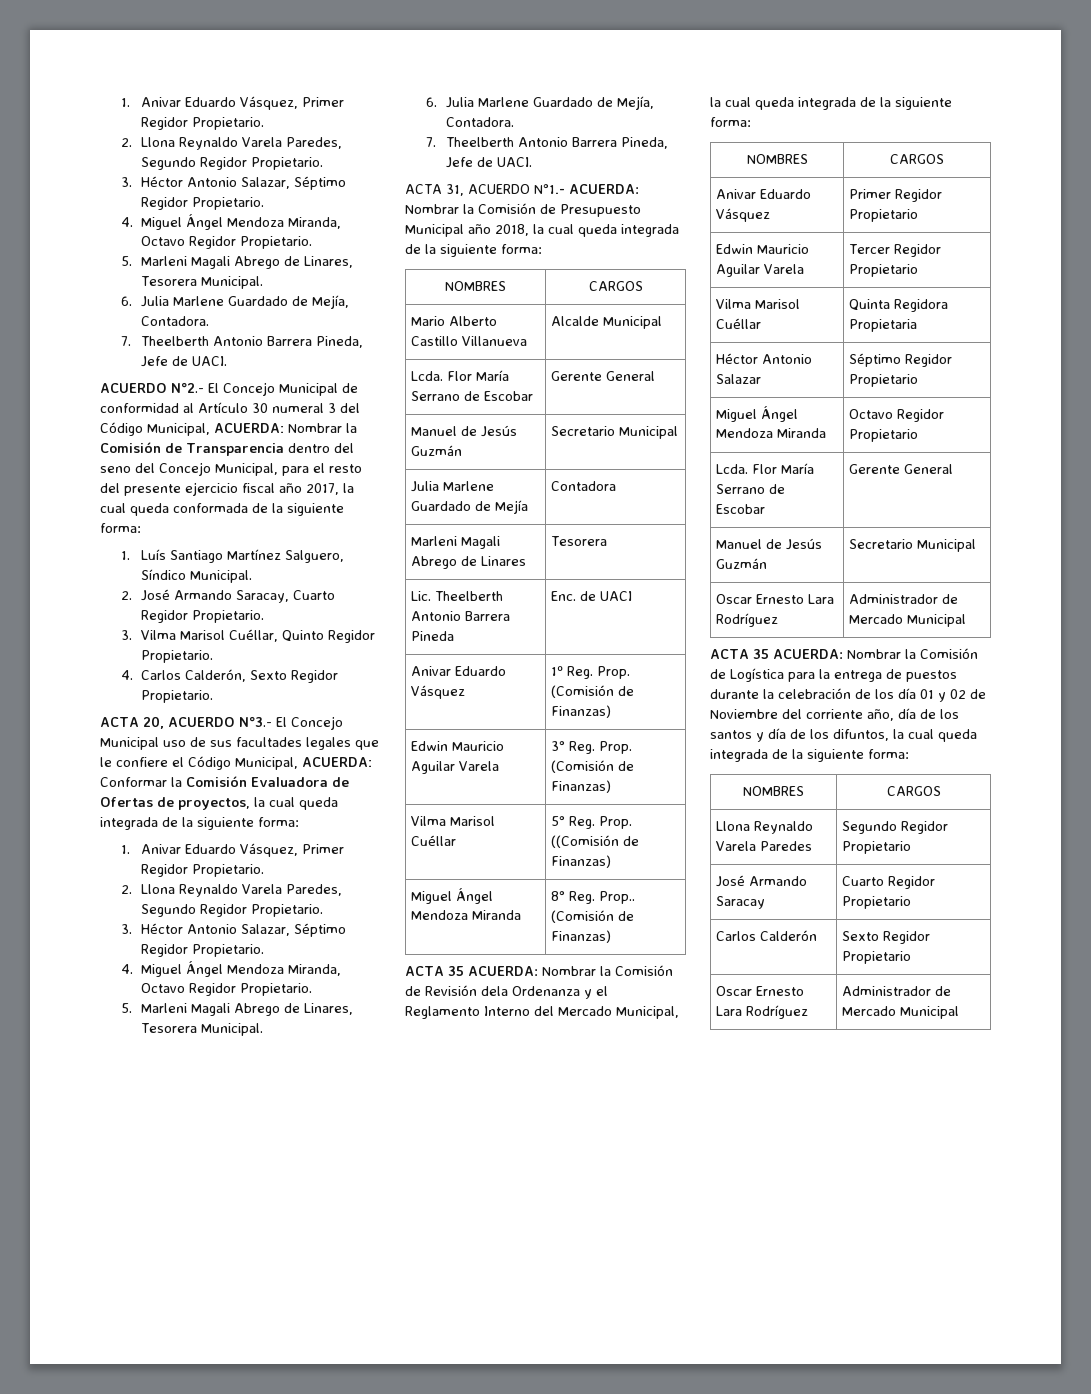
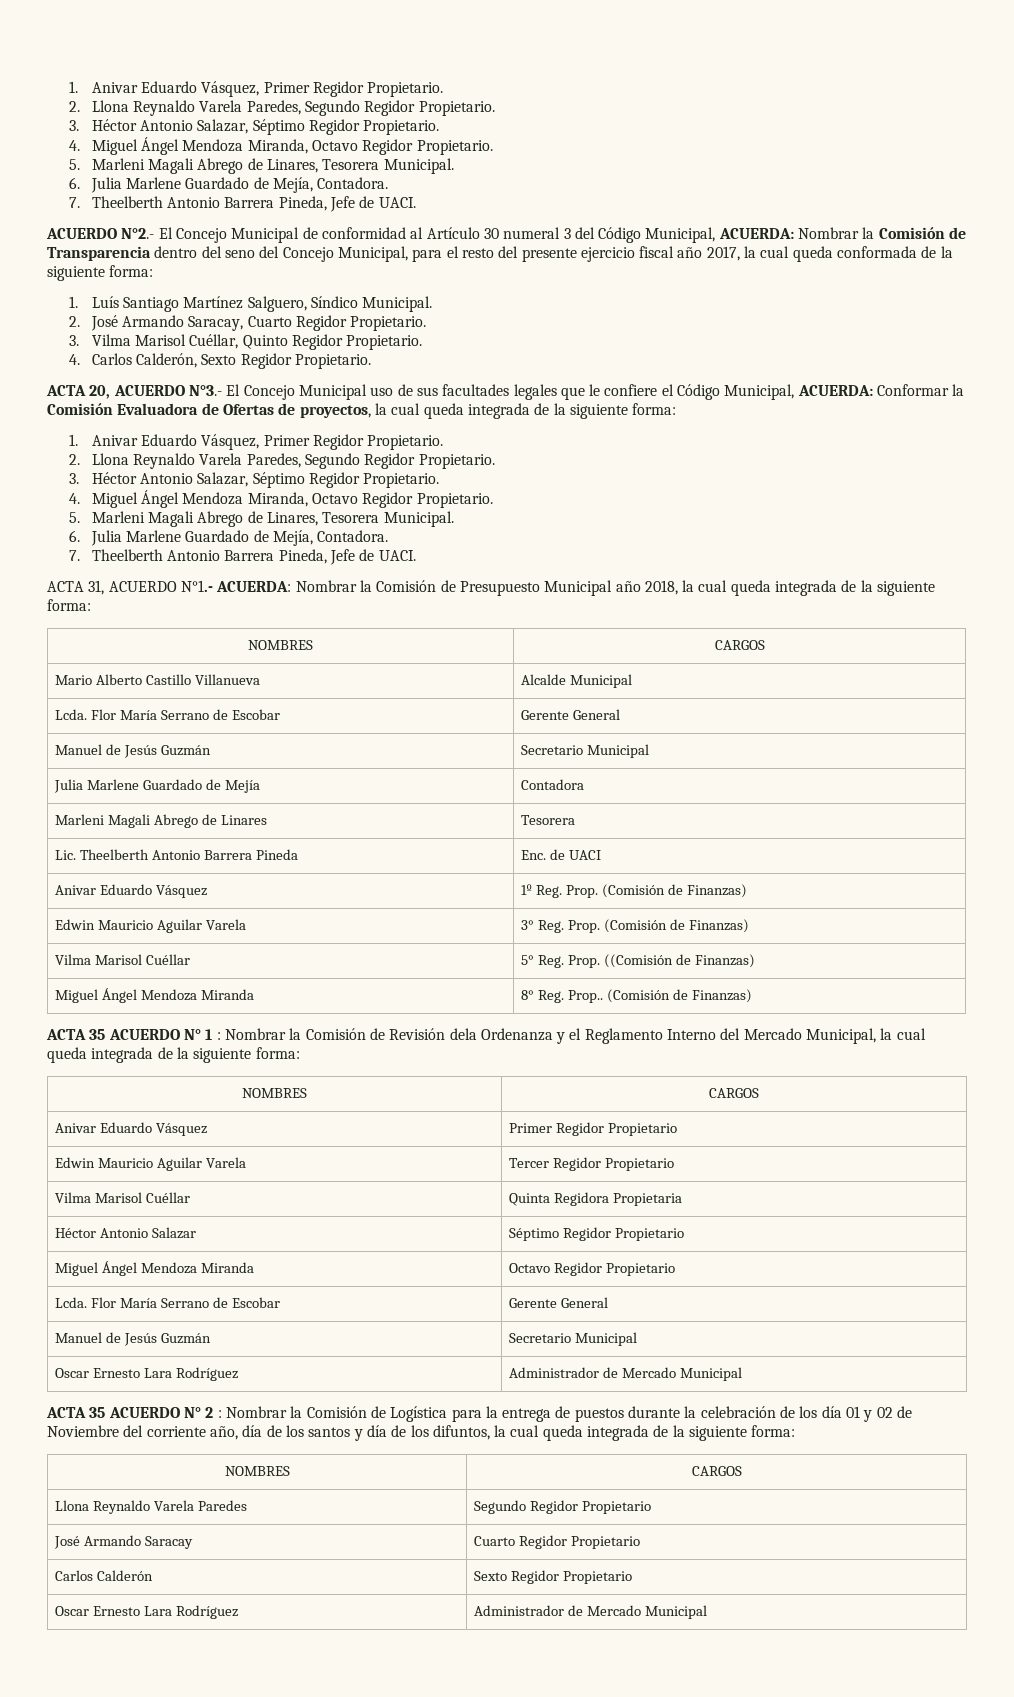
- ACTA 35 ACUERDA: Nombrar la Comisión de Revisión dela Ordenanza y el Reglamento Interno del Mercado Municipal, la cual queda integrada de la siguiente forma:
+ ACTA 35 ACUERDO N° 1 : Nombrar la Comisión de Revisión dela Ordenanza y el Reglamento Interno del Mercado Municipal, la cual queda integrada de la siguiente forma:
- ACTA 35 ACUERDA: Nombrar la Comisión de Logística para la entrega de puestos durante la celebración de los día 01 y 02 de Noviembre del corriente año, día de los santos y día de los difuntos, la cual queda integrada de la siguiente forma:
+ ACTA 35 ACUERDO N° 2 : Nombrar la Comisión de Logística para la entrega de puestos durante la celebración de los día 01 y 02 de Noviembre del corriente año, día de los santos y día de los difuntos, la cual queda integrada de la siguiente forma:

